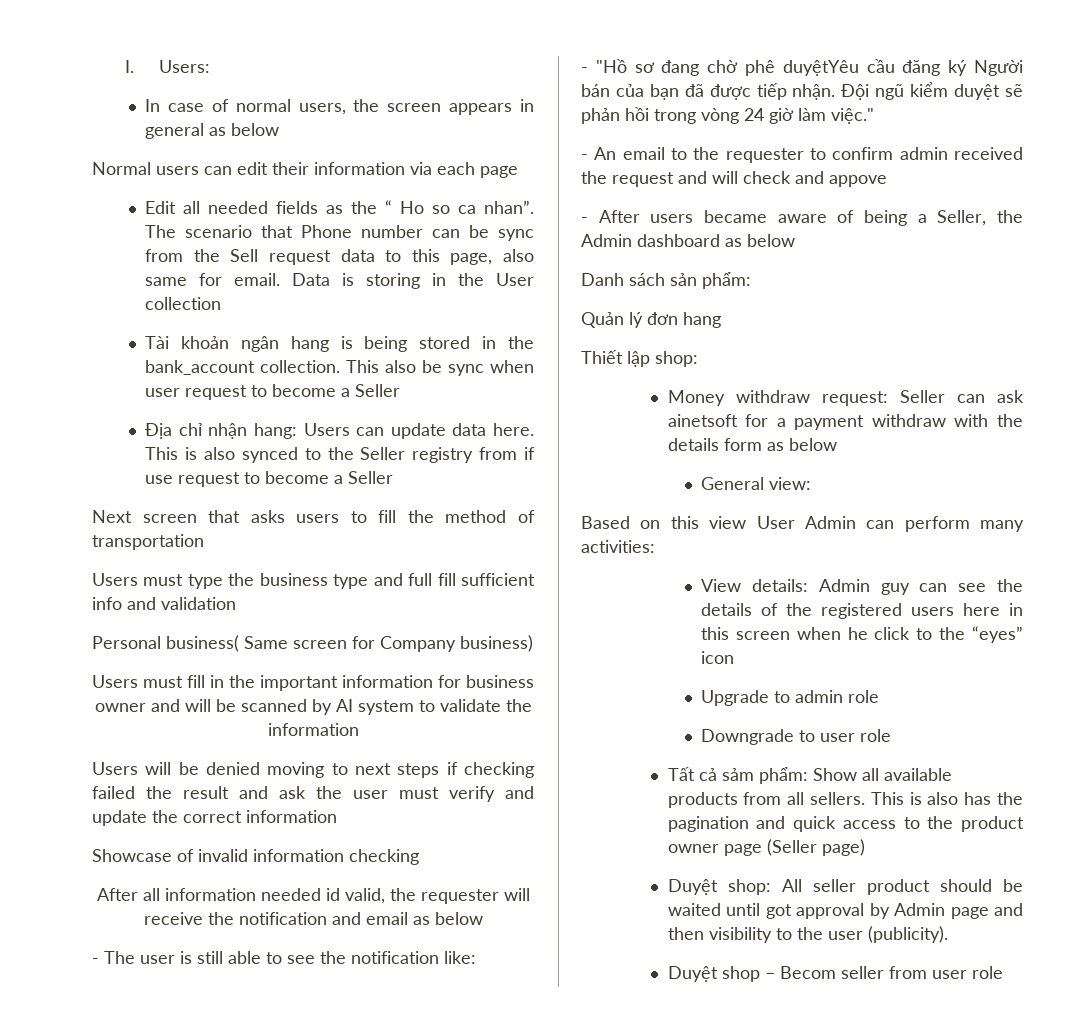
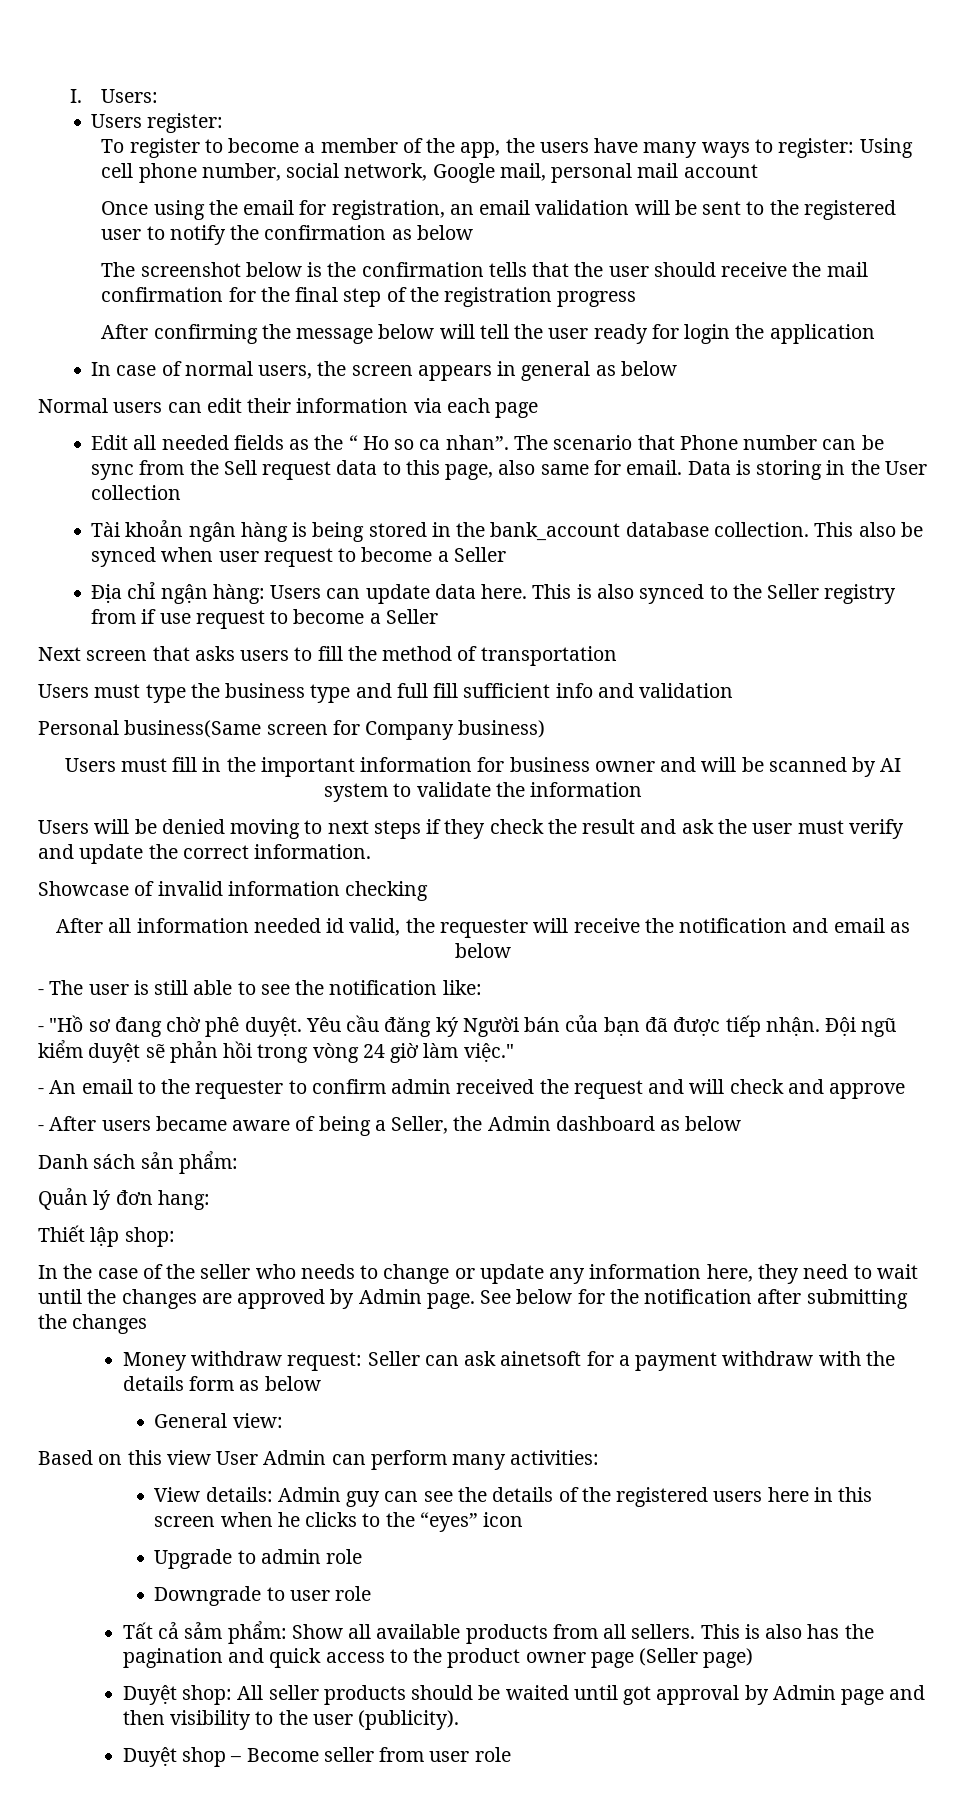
+ Users register:
+ To register to become a member of the app, the users have many ways to register: Using cell phone number, social network, Google mail, personal mail account
+ Once using the email for registration, an email validation will be sent to the registered user to notify the confirmation as below
+ The screenshot below is the confirmation tells that the user should receive the mail confirmation for the final step of the registration progress
+ After confirming the message below will tell the user ready for login the application
- Tài khoản ngân hang is being stored in the bank_account collection.
+ Tài khoản ngân hàng is being stored in the bank_account database collection.
- This also be sync when user request to become a Seller
+ This also be synced when user request to become a Seller
- Địa chỉ nhận hang: Users can update data here.
+ Địa chỉ ngận hàng: Users can update data here.
- Personal business( Same screen for Company business)
+ Personal business(Same screen for Company business)
- Users will be denied moving to next steps if checking failed the result and ask the user must verify and update the correct information
+ Users will be denied moving to next steps if they check the result and ask the user must verify and update the correct information.
- - "Hồ sơ đang chờ phê duyệtYêu cầu đăng ký Người bán của bạn đã được tiếp nhận.
+ - "Hồ sơ đang chờ phê duyệt. Yêu cầu đăng ký Người bán của bạn đã được tiếp nhận.
- - An email to the requester to confirm admin received the request and will check and appove
+ - An email to the requester to confirm admin received the request and will check and approve
- Quản lý đơn hang
+ Quản lý đơn hang:
+ In the case of the seller who needs to change or update any information here, they need to wait until the changes are approved by Admin page. See below for the notification after submitting the changes
- View details: Admin guy can see the details of the registered users here in this screen when he click to the “eyes” icon
+ View details: Admin guy can see the details of the registered users here in this screen when he clicks to the “eyes” icon
- Duyệt shop: All seller product should be waited until got approval by Admin page and then visibility to the user (publicity).
+ Duyệt shop: All seller products should be waited until got approval by Admin page and then visibility to the user (publicity).
- Duyệt shop – Becom seller from user role
+ Duyệt shop – Become seller from user role

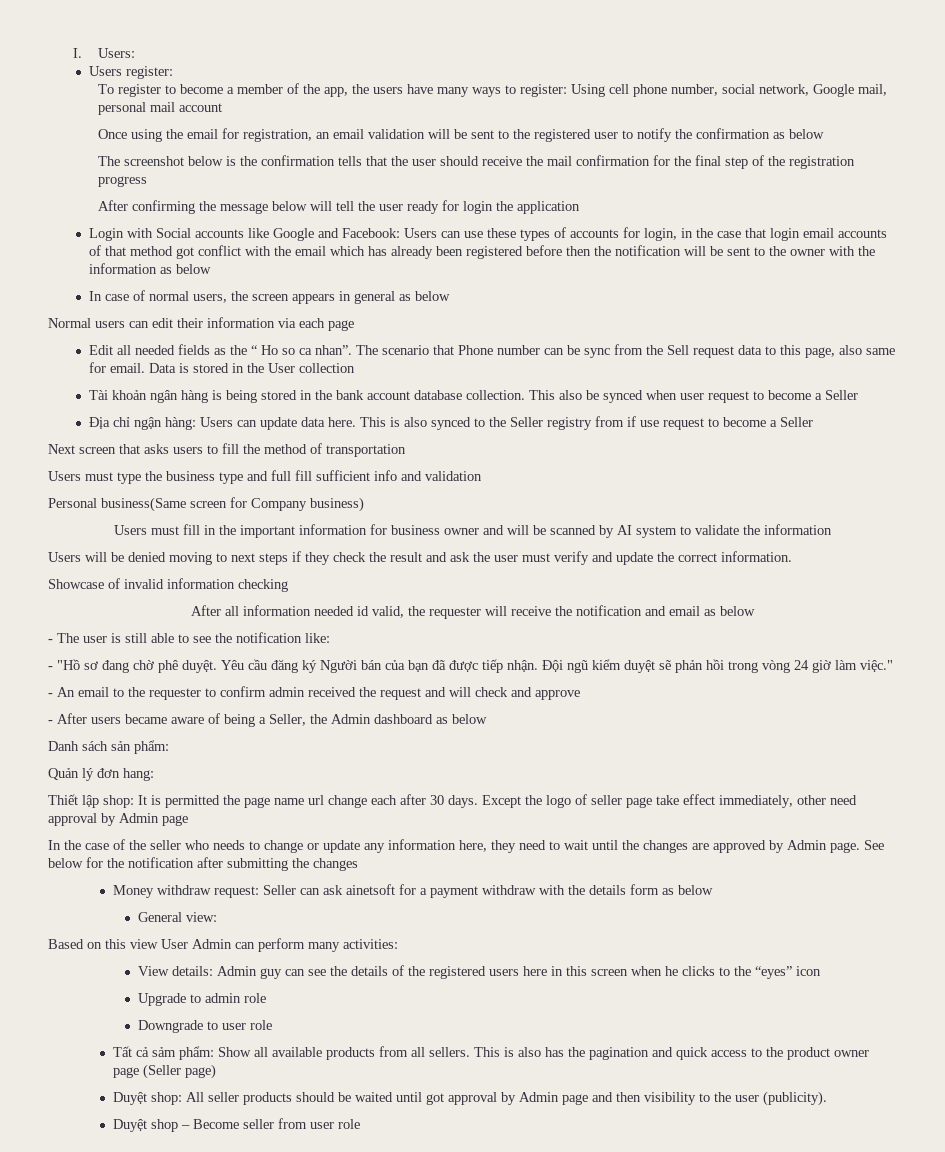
+ Login with Social accounts like Google and Facebook: Users can use these types of accounts for login, in the case that login email accounts of that method got conflict with the email which has already been registered before then the notification will be sent to the owner with the information as below
- Data is storing in the User collection
+ Data is stored in the User collection
- Tài khoản ngân hàng is being stored in the bank_account database collection.
+ Tài khoản ngân hàng is being stored in the bank account database collection.
- Thiết lập shop:
+ Thiết lập shop: It is permitted the page name url change each after 30 days. Except the logo of seller page take effect immediately, other need approval by Admin page

